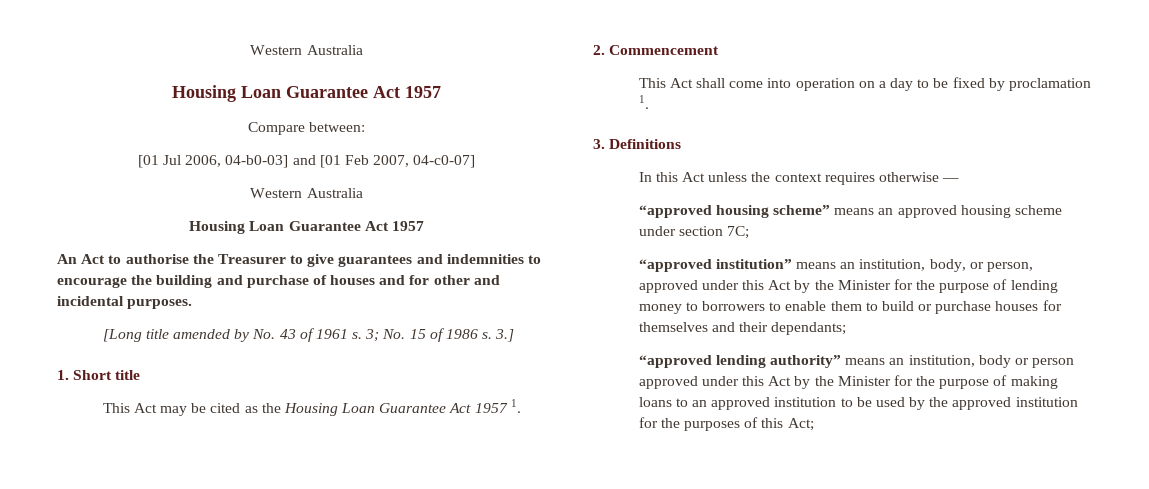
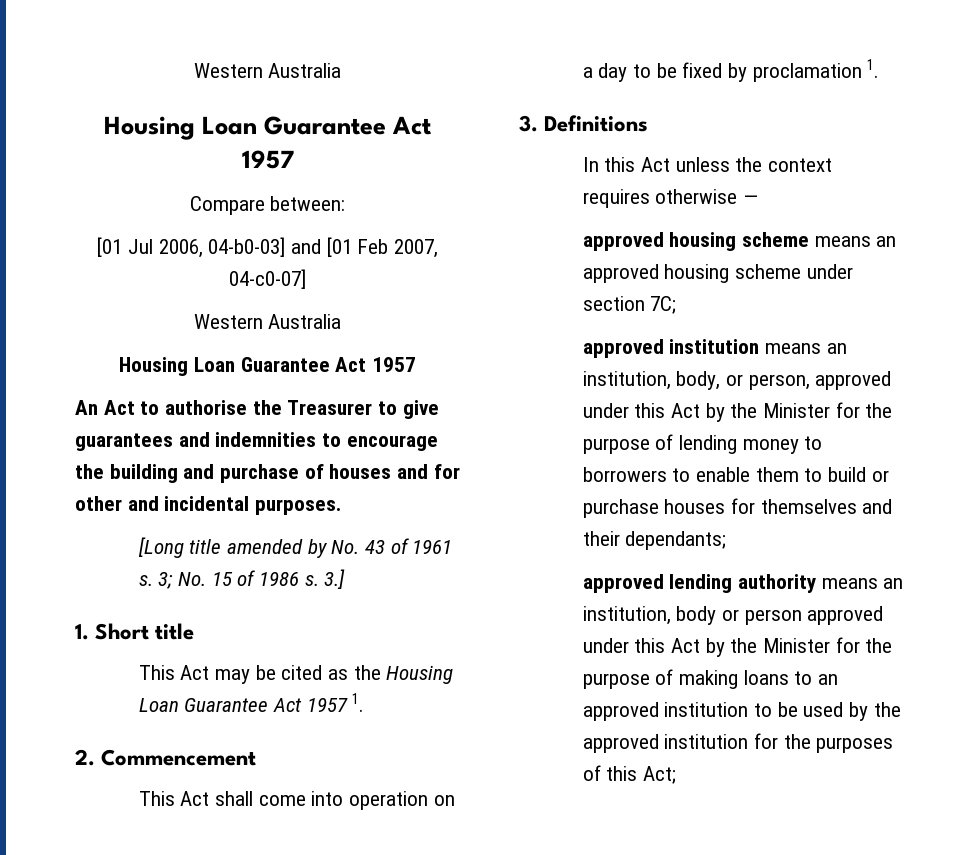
- “approved housing scheme” means an approved housing scheme under section 7C;
+ approved housing scheme means an approved housing scheme under section 7C;
- “approved institution” means an institution, body, or person, approved under this Act by the Minister for the purpose of lending money to borrowers to enable them to build or purchase houses for themselves and their dependants;
+ approved institution means an institution, body, or person, approved under this Act by the Minister for the purpose of lending money to borrowers to enable them to build or purchase houses for themselves and their dependants;
- “approved lending authority” means an institution, body or person approved under this Act by the Minister for the purpose of making loans to an approved institution to be used by the approved institution for the purposes of this Act;
+ approved lending authority means an institution, body or person approved under this Act by the Minister for the purpose of making loans to an approved institution to be used by the approved institution for the purposes of this Act;

